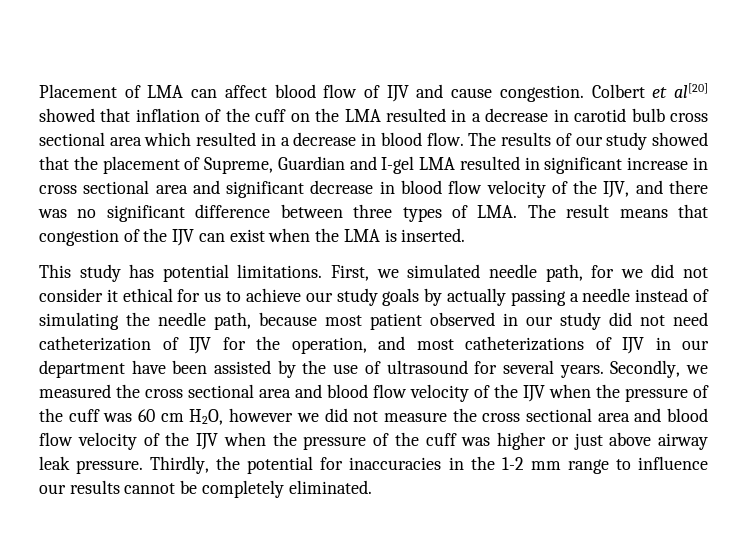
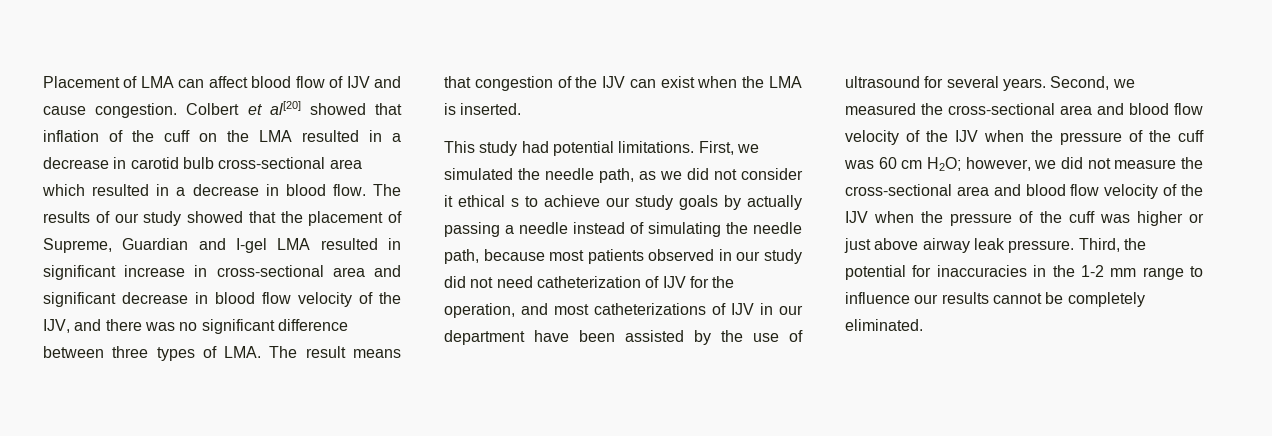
- Colbert et al[20] showed that inflation of the cuff on the LMA resulted in a decrease in carotid bulb cross sectional area which resulted in a decrease in blood flow.
+ Colbert et al[20] showed that inflation of the cuff on the LMA resulted in a decrease in carotid bulb cross-sectional area which resulted in a decrease in blood flow.
- The results of our study showed that the placement of Supreme, Guardian and I-gel LMA resulted in significant increase in cross sectional area and significant decrease in blood flow velocity of the IJV, and there was no significant difference between three types of LMA. The result means that congestion of the IJV can exist when the LMA is inserted.
+ The results of our study showed that the placement of Supreme, Guardian and I-gel LMA resulted in significant increase in cross-sectional area and significant decrease in blood flow velocity of the IJV, and there was no significant difference between three types of LMA. The result means that congestion of the IJV can exist when the LMA is inserted.
- This study has potential limitations.
+ This study had potential limitations.
- First, we simulated needle path, for we did not consider it ethical for us to achieve our study goals by actually passing a needle instead of simulating the needle path, because most patient observed in our study did not need catheterization of IJV for the operation, and most catheterizations of IJV in our department have been assisted by the use of ultrasound for several years.
+ First, we simulated the needle path, as we did not consider it ethical s to achieve our study goals by actually passing a needle instead of simulating the needle path, because most patients observed in our study did not need catheterization of IJV for the operation, and most catheterizations of IJV in our department have been assisted by the use of ultrasound for several years.
- Secondly, we measured the cross sectional area and blood flow velocity of the IJV when the pressure of the cuff was 60 cm H2O, however we did not measure the cross sectional area and blood flow velocity of the IJV when the pressure of the cuff was higher or just above airway leak pressure.
+ Second, we measured the cross-sectional area and blood flow velocity of the IJV when the pressure of the cuff was 60 cm H2O; however, we did not measure the cross-sectional area and blood flow velocity of the IJV when the pressure of the cuff was higher or just above airway leak pressure.
- Thirdly, the potential for inaccuracies in the 1-2 mm range to influence our results cannot be completely eliminated.
+ Third, the potential for inaccuracies in the 1-2 mm range to influence our results cannot be completely eliminated.

